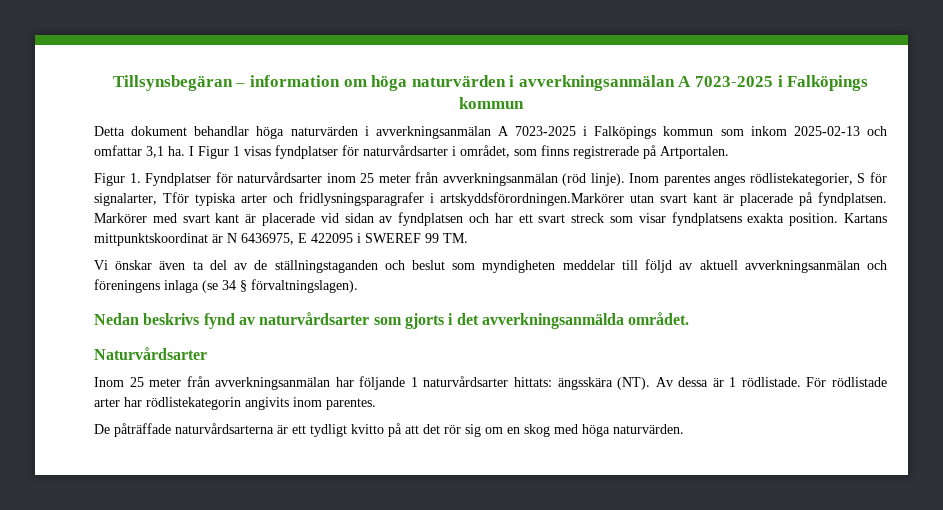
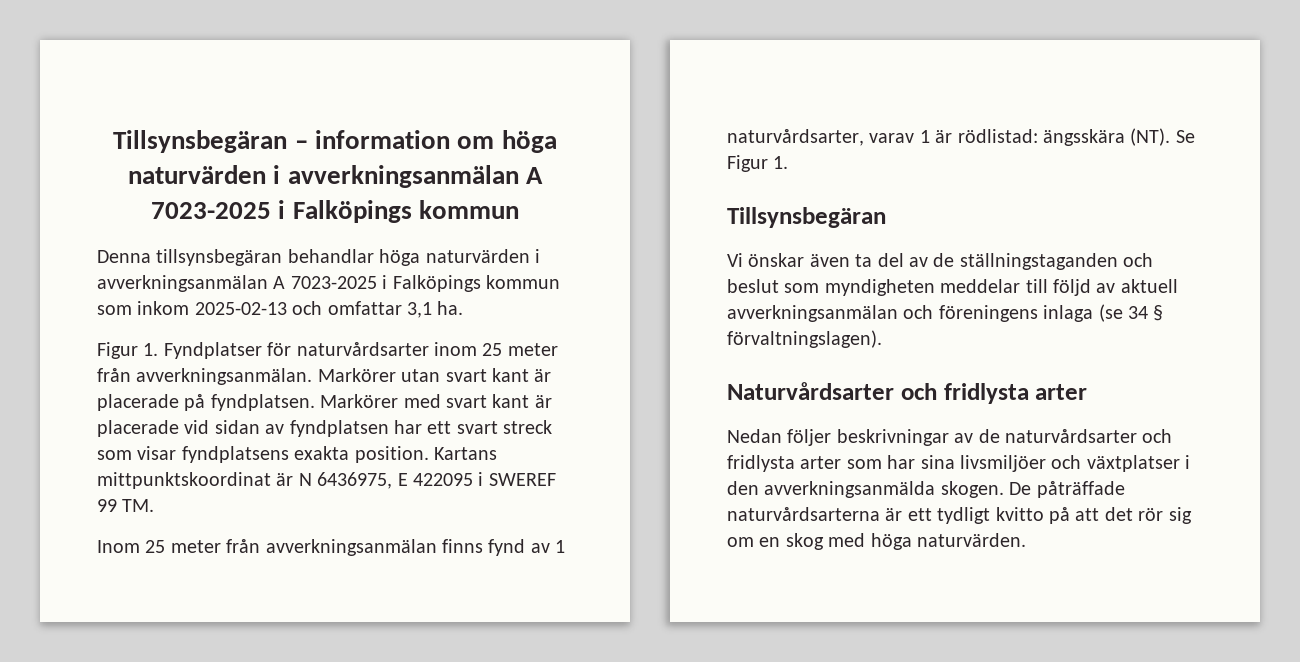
- Detta dokument behandlar höga naturvärden i avverkningsanmälan A 7023-2025 i Falköpings kommun som inkom 2025-02-13 och omfattar 3,1 ha. I Figur 1 visas fyndplatser för naturvårdsarter i området, som finns registrerade på Artportalen.
+ Denna tillsynsbegäran behandlar höga naturvärden i avverkningsanmälan A 7023-2025 i Falköpings kommun som inkom 2025-02-13 och omfattar 3,1 ha.
- Figur 1. Fyndplatser för naturvårdsarter inom 25 meter från avverkningsanmälan (röd linje). Inom parentes anges rödlistekategorier, S för signalarter, Tför typiska arter och fridlysningsparagrafer i artskyddsförordningen.Markörer utan svart kant är placerade på fyndplatsen.
+ Figur 1. Fyndplatser för naturvårdsarter inom 25 meter från avverkningsanmälan. Markörer utan svart kant är placerade på fyndplatsen.
- Markörer med svart kant är placerade vid sidan av fyndplatsen och har ett svart streck som visar fyndplatsens exakta position.
+ Markörer med svart kant är placerade vid sidan av fyndplatsen har ett svart streck som visar fyndplatsens exakta position.
+ Inom 25 meter från avverkningsanmälan finns fynd av 1 naturvårdsarter, varav 1 är rödlistad: ängsskära (NT). Se Figur 1.
+ Tillsynsbegäran
- Nedan beskrivs fynd av naturvårdsarter som gjorts i det avverkningsanmälda området.
- Naturvårdsarter
- Inom 25 meter från avverkningsanmälan har följande 1 naturvårdsarter hittats: ängsskära (NT). Av dessa är 1 rödlistade. För rödlistade arter har rödlistekategorin angivits inom parentes.
- De påträffade naturvårdsarterna är ett tydligt kvitto på att det rör sig om en skog med höga naturvärden.
+ Naturvårdsarter och fridlysta arter
+ Nedan följer beskrivningar av de naturvårdsarter och fridlysta arter som har sina livsmiljöer och växtplatser i den avverkningsanmälda skogen. De påträffade naturvårdsarterna är ett tydligt kvitto på att det rör sig om en skog med höga naturvärden.

